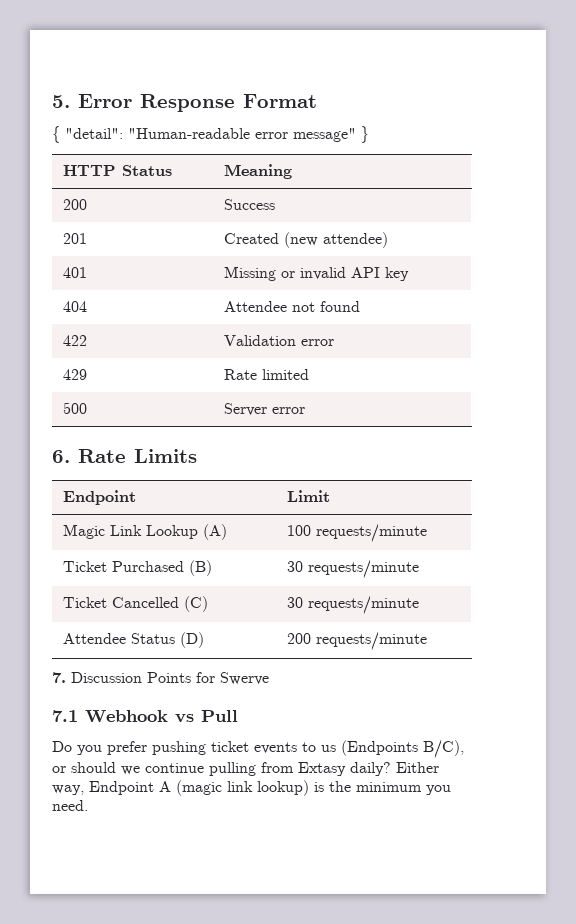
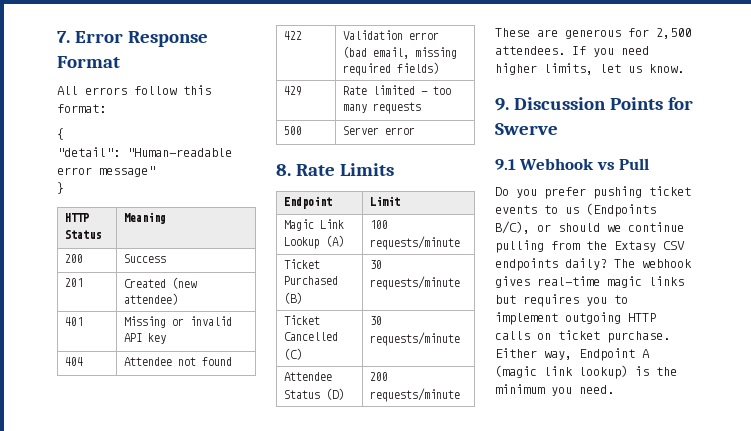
- 5. Error Response Format
+ 7. Error Response Format
+ All errors follow this format:
- { "detail": "Human-readable error message" }
+ {
+ "detail": "Human-readable error message"
+ }
- 422 | Validation error
+ 422 | Validation error (bad email, missing required fields)
- 429 | Rate limited
+ 429 | Rate limited — too many requests
- 6. Rate Limits
+ 8. Rate Limits
- 7. Discussion Points for Swerve
+ These are generous for 2,500 attendees. If you need higher limits, let us know.
+ 9. Discussion Points for Swerve
- 7.1 Webhook vs Pull
+ 9.1 Webhook vs Pull
- Do you prefer pushing ticket events to us (Endpoints B/C), or should we continue pulling from Extasy daily?
+ Do you prefer pushing ticket events to us (Endpoints B/C), or should we continue pulling from the Extasy CSV endpoints daily? The webhook gives real-time magic links but requires you to implement outgoing HTTP calls on ticket purchase.

